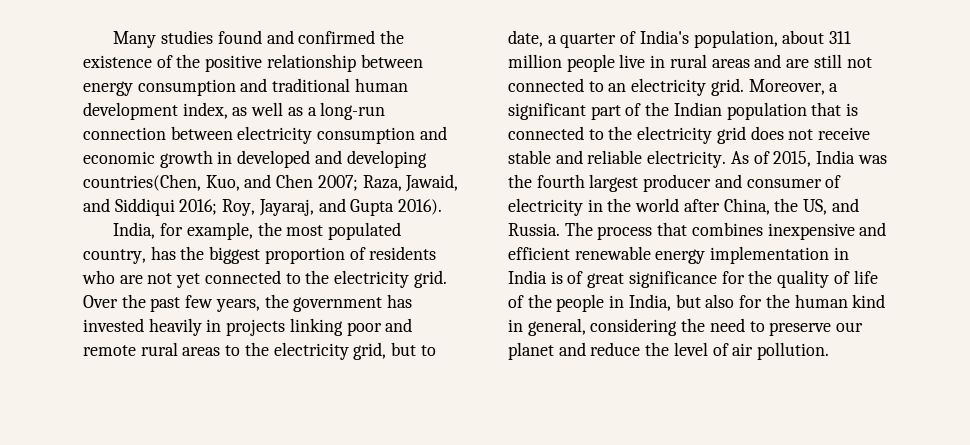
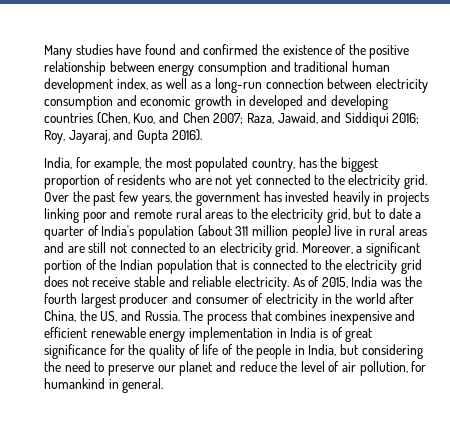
- Many studies found and confirmed the existence of the positive relationship between energy consumption and traditional human development index, as well as a long-run connection between electricity consumption and economic growth in developed and developing countries(Chen, Kuo, and Chen 2007; Raza, Jawaid, and Siddiqui 2016; Roy, Jayaraj, and Gupta 2016).
+ Many studies have found and confirmed the existence of the positive relationship between energy consumption and traditional human development index, as well as a long-run connection between electricity consumption and economic growth in developed and developing countries (Chen, Kuo, and Chen 2007; Raza, Jawaid, and Siddiqui 2016; Roy, Jayaraj, and Gupta 2016).
- Over the past few years, the government has invested heavily in projects linking poor and remote rural areas to the electricity grid, but to date, a quarter of India's population, about 311 million people live in rural areas and are still not connected to an electricity grid.
+ Over the past few years, the government has invested heavily in projects linking poor and remote rural areas to the electricity grid, but to date a quarter of India's population (about 311 million people) live in rural areas and are still not connected to an electricity grid.
- Moreover, a significant part of the Indian population that is connected to the electricity grid does not receive stable and reliable electricity.
+ Moreover, a significant portion of the Indian population that is connected to the electricity grid does not receive stable and reliable electricity.
- The process that combines inexpensive and efficient renewable energy implementation in India is of great significance for the quality of life of the people in India, but also for the human kind in general, considering the need to preserve our planet and reduce the level of air pollution.
+ The process that combines inexpensive and efficient renewable energy implementation in India is of great significance for the quality of life of the people in India, but considering the need to preserve our planet and reduce the level of air pollution, for humankind in general.

